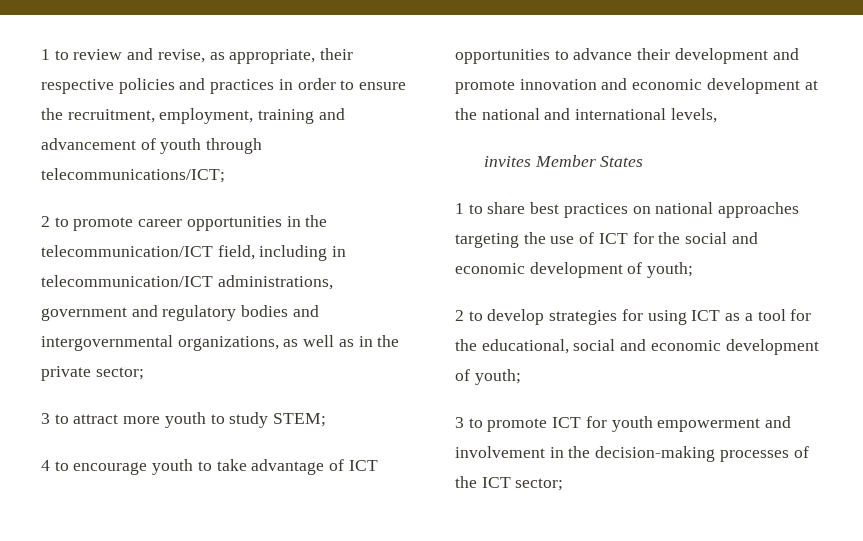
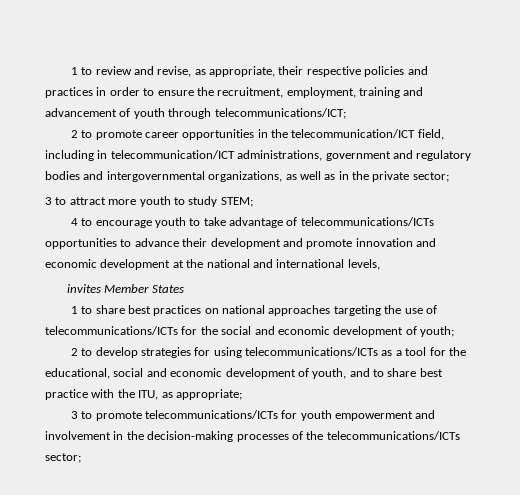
- 4 to encourage youth to take advantage of ICT opportunities to advance their development and promote innovation and economic development at the national and international levels,
+ 4 to encourage youth to take advantage of telecommunications/ICTs opportunities to advance their development and promote innovation and economic development at the national and international levels,
- 1 to share best practices on national approaches targeting the use of ICT for the social and economic development of youth;
+ 1 to share best practices on national approaches targeting the use of telecommunications/ICTs for the social and economic development of youth;
- 2 to develop strategies for using ICT as a tool for the educational, social and economic development of youth;
+ 2 to develop strategies for using telecommunications/ICTs as a tool for the educational, social and economic development of youth, and to share best practice with the ITU, as appropriate;
- 3 to promote ICT for youth empowerment and involvement in the decision-making processes of the ICT sector;
+ 3 to promote telecommunications/ICTs for youth empowerment and involvement in the decision-making processes of the telecommunications/ICTs sector;

